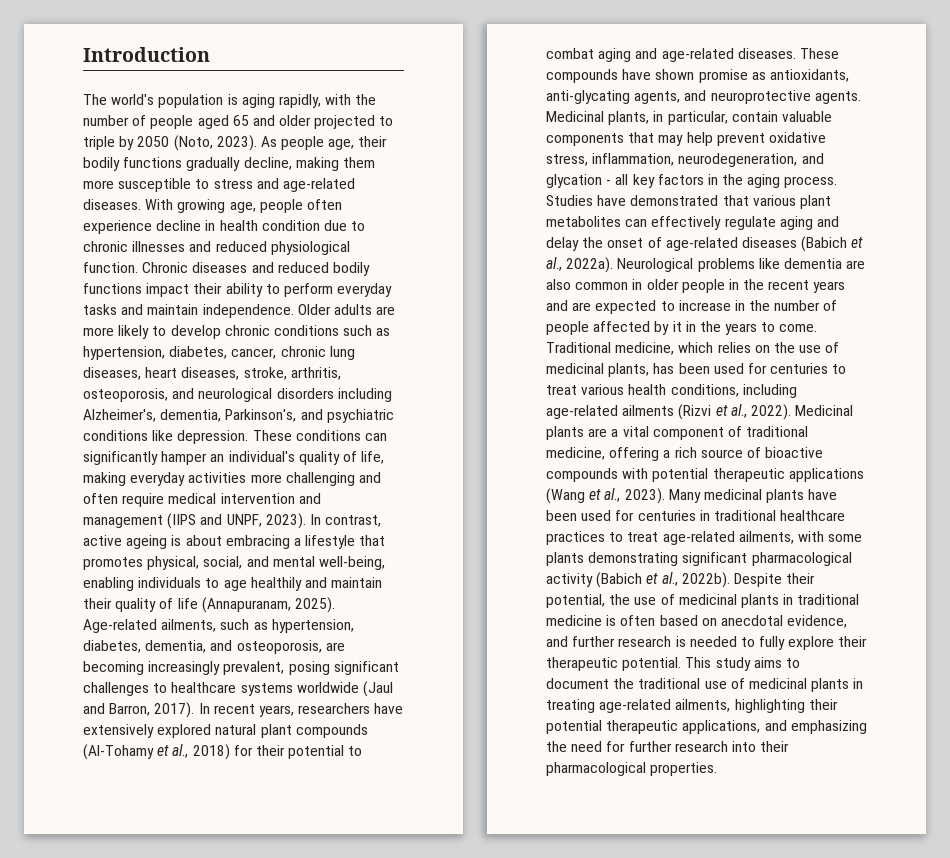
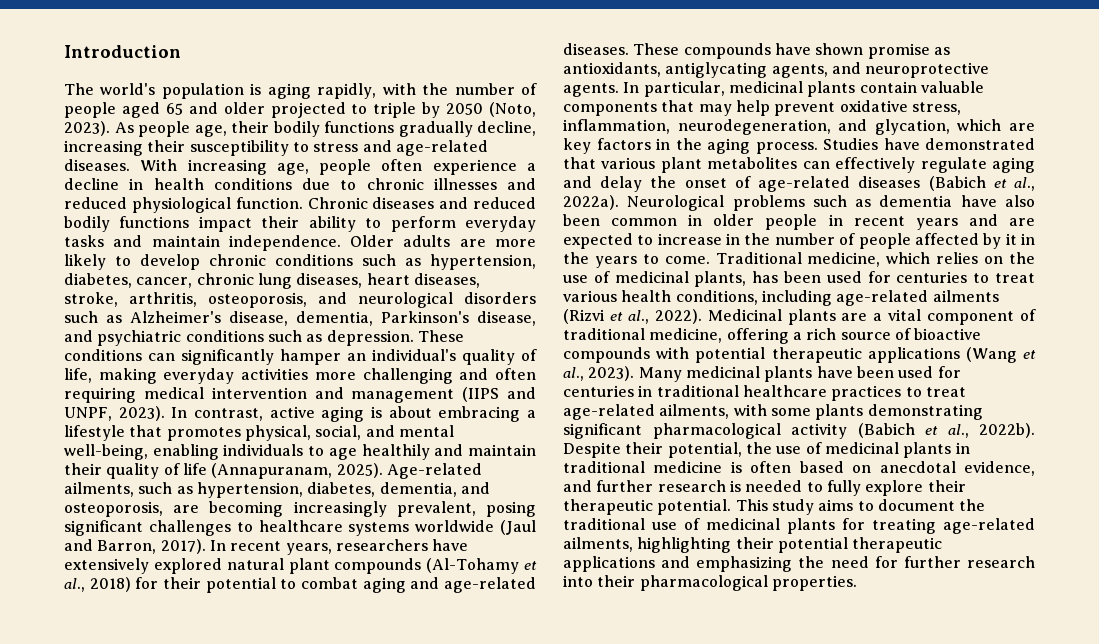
- As people age, their bodily functions gradually decline, making them more susceptible to stress and age-related diseases.
+ As people age, their bodily functions gradually decline, increasing their susceptibility to stress and age-related diseases.
- With growing age, people often experience decline in health condition due to chronic illnesses and reduced physiological function.
+ With increasing age, people often experience a decline in health conditions due to chronic illnesses and reduced physiological function.
- Older adults are more likely to develop chronic conditions such as hypertension, diabetes, cancer, chronic lung diseases, heart diseases, stroke, arthritis, osteoporosis, and neurological disorders including Alzheimer's, dementia, Parkinson's, and psychiatric conditions like depression.
+ Older adults are more likely to develop chronic conditions such as hypertension, diabetes, cancer, chronic lung diseases, heart diseases, stroke, arthritis, osteoporosis, and neurological disorders such as Alzheimer's disease, dementia, Parkinson's disease, and psychiatric conditions such as depression.
- These conditions can significantly hamper an individual's quality of life, making everyday activities more challenging and often require medical intervention and management (IIPS and UNPF, 2023).
+ These conditions can significantly hamper an individual's quality of life, making everyday activities more challenging and often requiring medical intervention and management (IIPS and UNPF, 2023).
- In contrast, active ageing is about embracing a lifestyle that promotes physical, social, and mental well-being, enabling individuals to age healthily and maintain their quality of life (Annapuranam, 2025).
+ In contrast, active aging is about embracing a lifestyle that promotes physical, social, and mental well-being, enabling individuals to age healthily and maintain their quality of life (Annapuranam, 2025).
- These compounds have shown promise as antioxidants, anti-glycating agents, and neuroprotective agents.
+ These compounds have shown promise as antioxidants, antiglycating agents, and neuroprotective agents.
- Medicinal plants, in particular, contain valuable components that may help prevent oxidative stress, inflammation, neurodegeneration, and glycation - all key factors in the aging process.
+ In particular, medicinal plants contain valuable components that may help prevent oxidative stress, inflammation, neurodegeneration, and glycation, which are key factors in the aging process.
- Neurological problems like dementia are also common in older people in the recent years and are expected to increase in the number of people affected by it in the years to come.
+ Neurological problems such as dementia have also been common in older people in recent years and are expected to increase in the number of people affected by it in the years to come.
- This study aims to document the traditional use of medicinal plants in treating age-related ailments, highlighting their potential therapeutic applications, and emphasizing the need for further research into their pharmacological properties.
+ This study aims to document the traditional use of medicinal plants for treating age-related ailments, highlighting their potential therapeutic applications and emphasizing the need for further research into their pharmacological properties.

